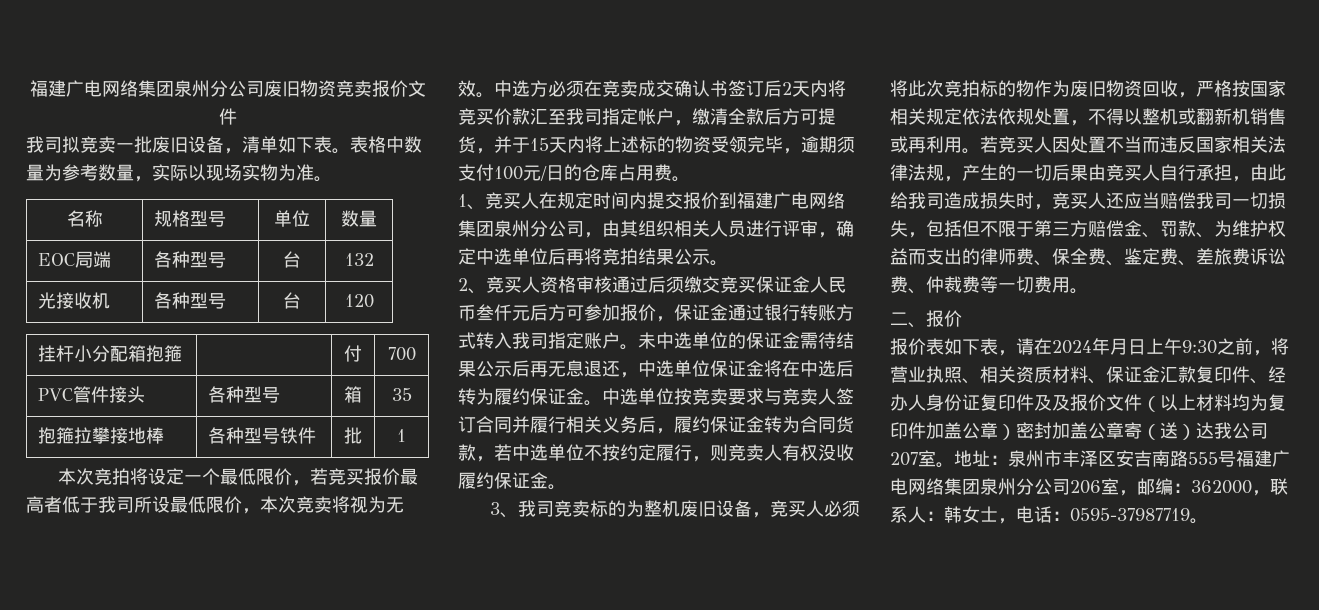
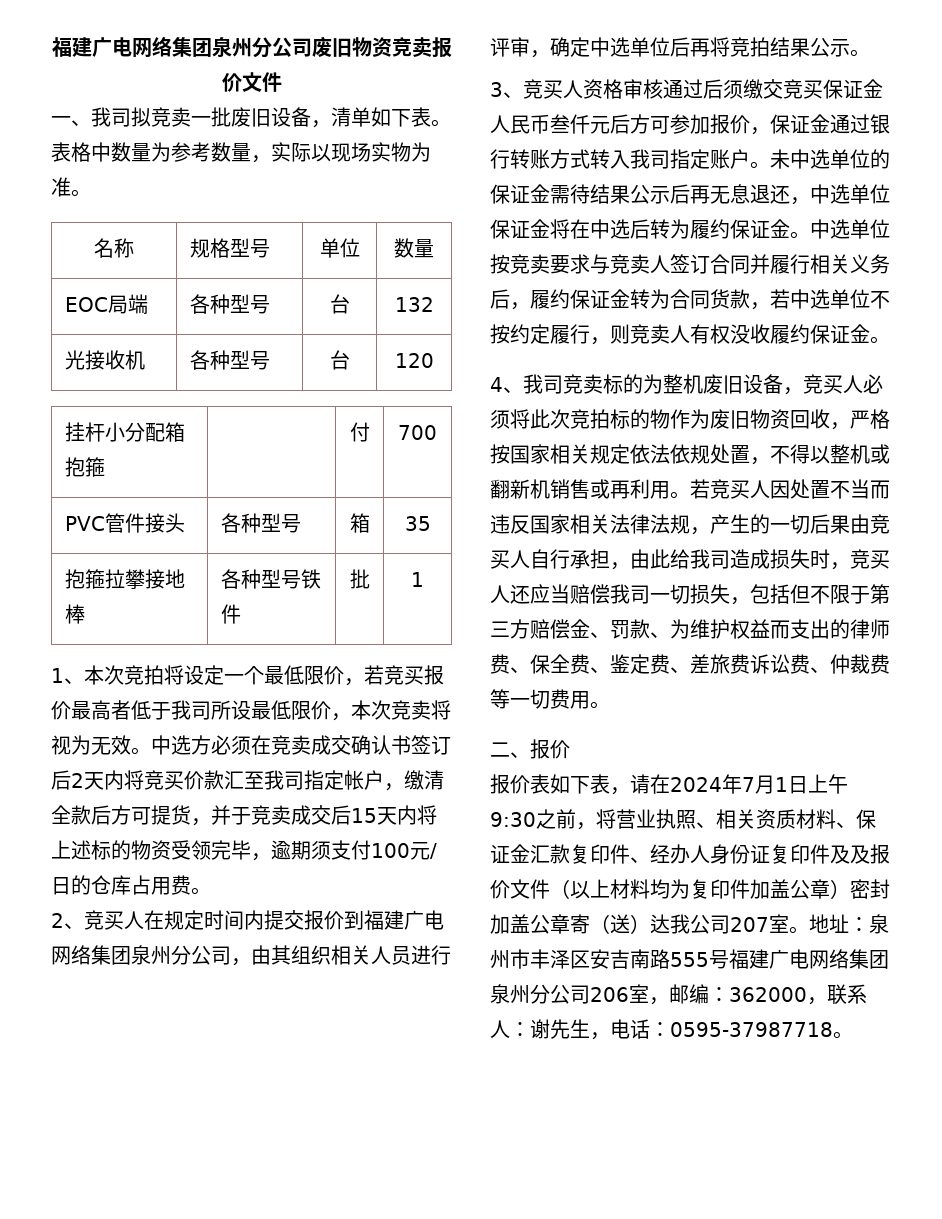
- 我司拟竞卖一批废旧设备，清单如下表。
+ 一、我司拟竞卖一批废旧设备，清单如下表。
- 本次竞拍将设定一个最低限价，若竞买报价最高者低于我司所设最低限价，本次竞卖将视为无效。
+ 1、本次竞拍将设定一个最低限价，若竞买报价最高者低于我司所设最低限价，本次竞卖将视为无效。
- 中选方必须在竞卖成交确认书签订后2天内将竞买价款汇至我司指定帐户，缴清全款后方可提货，并于15天内将上述标的物资受领完毕，逾期须支付100元/日的仓库占用费。
+ 中选方必须在竞卖成交确认书签订后2天内将竞买价款汇至我司指定帐户，缴清全款后方可提货，并于竞卖成交后15天内将上述标的物资受领完毕，逾期须支付100元/日的仓库占用费。
- 1、竞买人在规定时间内提交报价到福建广电网络集团泉州分公司，由其组织相关人员进行评审，确定中选单位后再将竞拍结果公示。
+ 2、竞买人在规定时间内提交报价到福建广电网络集团泉州分公司，由其组织相关人员进行评审，确定中选单位后再将竞拍结果公示。
- 2、竞买人资格审核通过后须缴交竞买保证金人民币叁仟元后方可参加报价，保证金通过银行转账方式转入我司指定账户。
+ 3、竞买人资格审核通过后须缴交竞买保证金人民币叁仟元后方可参加报价，保证金通过银行转账方式转入我司指定账户。
- 3、我司竞卖标的为整机废旧设备，竞买人必须将此次竞拍标的物作为废旧物资回收，严格按国家相关规定依法依规处置，不得以整机或翻新机销售或再利用。
+ 4、我司竞卖标的为整机废旧设备，竞买人必须将此次竞拍标的物作为废旧物资回收，严格按国家相关规定依法依规处置，不得以整机或翻新机销售或再利用。
- 报价表如下表，请在2024年月日上午9:30之前，将营业执照、相关资质材料、保证金汇款复印件、经办人身份证复印件及及报价文件（以上材料均为复印件加盖公章）密封加盖公章寄（送）达我公司207室。
+ 报价表如下表，请在2024年7月1日上午9:30之前，将营业执照、相关资质材料、保证金汇款复印件、经办人身份证复印件及及报价文件（以上材料均为复印件加盖公章）密封加盖公章寄（送）达我公司207室。
- 地址：泉州市丰泽区安吉南路555号福建广电网络集团泉州分公司206室，邮编：362000，联系人：韩女士，电话：0595-37987719。
+ 地址：泉州市丰泽区安吉南路555号福建广电网络集团泉州分公司206室，邮编：362000，联系人：谢先生，电话：0595-37987718。

